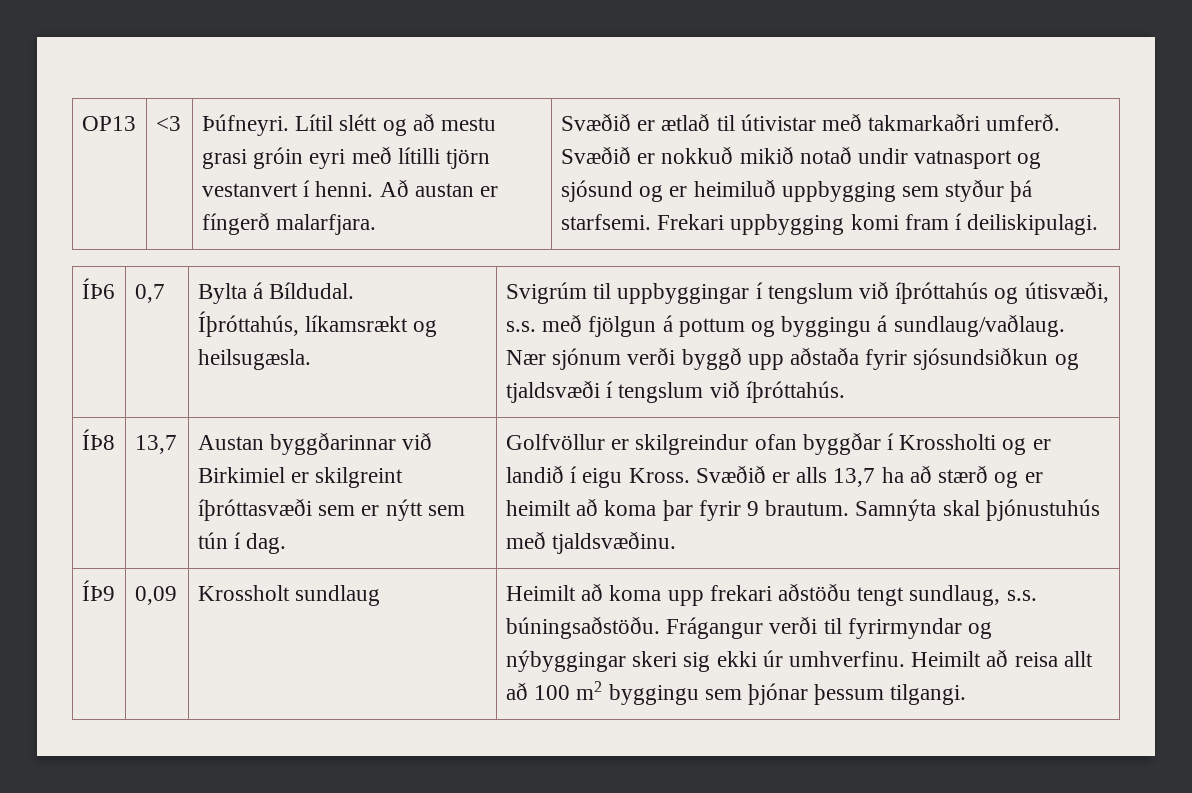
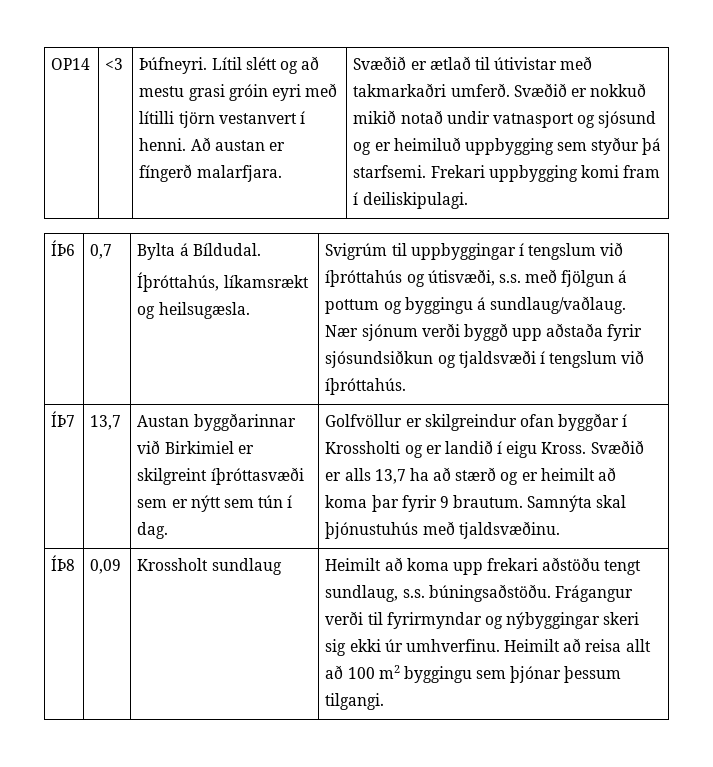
- OP13
+ OP14
- ÍÞ8
+ ÍÞ7
- ÍÞ9 | 0,09 | Krossholt sundlaug | Heimilt að koma upp frekari aðstöðu tengt sundlaug, s.s. búningsaðstöðu. Frágangur verði til fyrirmyndar og nýbyggingar skeri sig ekki úr umhverfinu. Heimilt að reisa allt að 100 m2 byggingu sem þjónar þessum tilgangi.
+ ÍÞ8 | 0,09 | Krossholt sundlaug | Heimilt að koma upp frekari aðstöðu tengt sundlaug, s.s. búningsaðstöðu. Frágangur verði til fyrirmyndar og nýbyggingar skeri sig ekki úr umhverfinu. Heimilt að reisa allt að 100 m2 byggingu sem þjónar þessum tilgangi.

